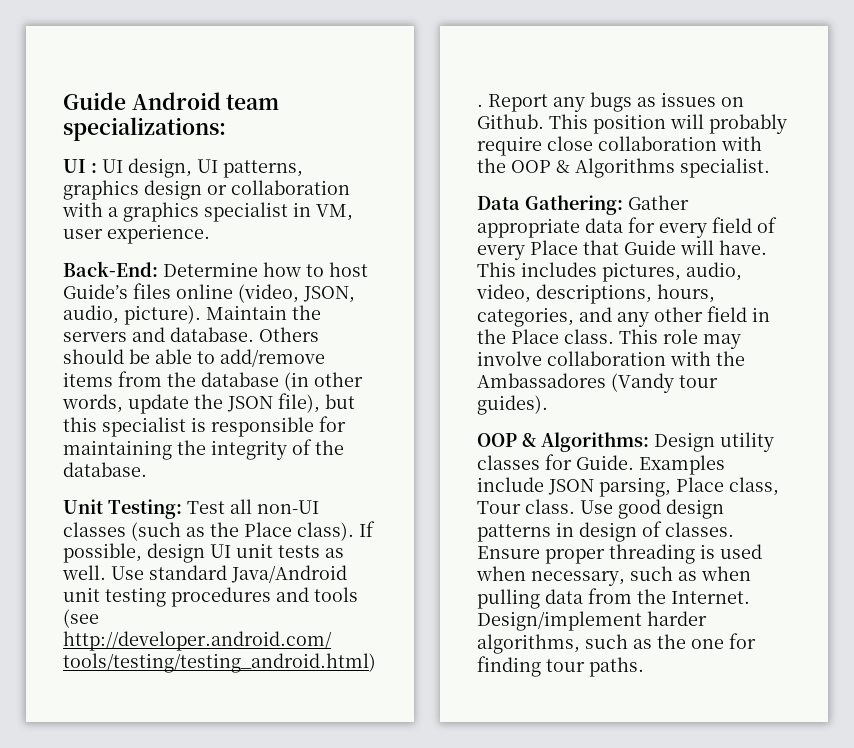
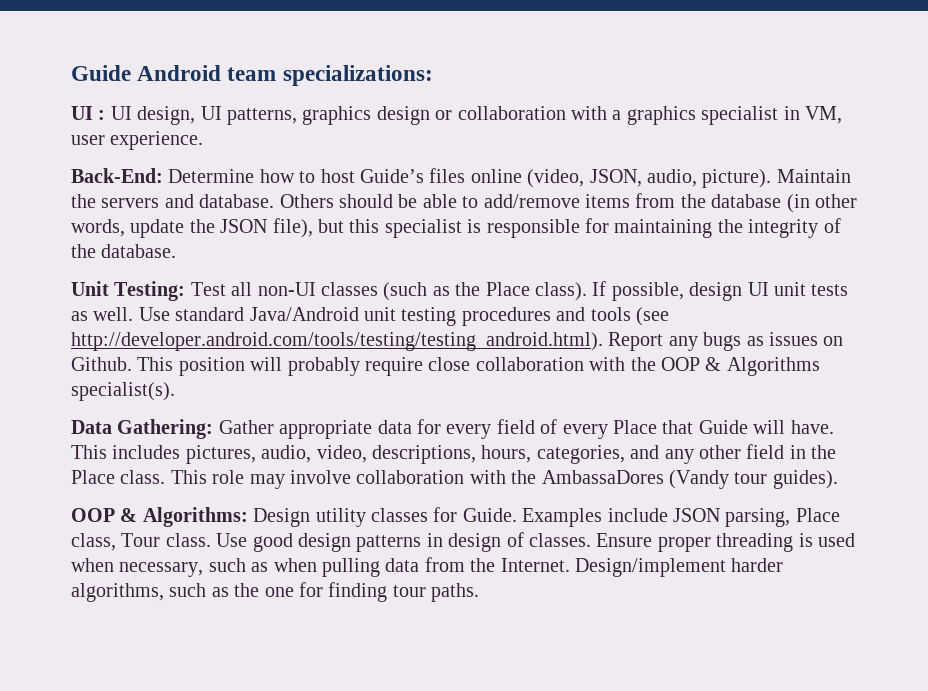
- This position will probably require close collaboration with the OOP & Algorithms specialist.
+ This position will probably require close collaboration with the OOP & Algorithms specialist(s).
- This role may involve collaboration with the Ambassadores (Vandy tour guides).
+ This role may involve collaboration with the AmbassaDores (Vandy tour guides).

